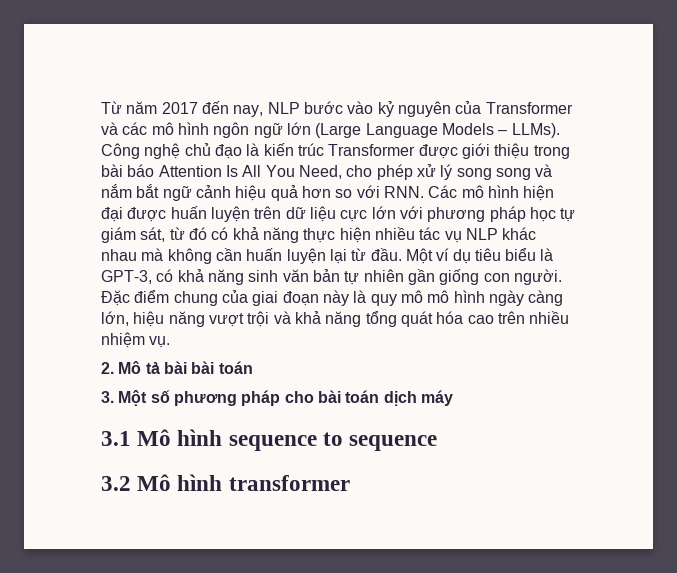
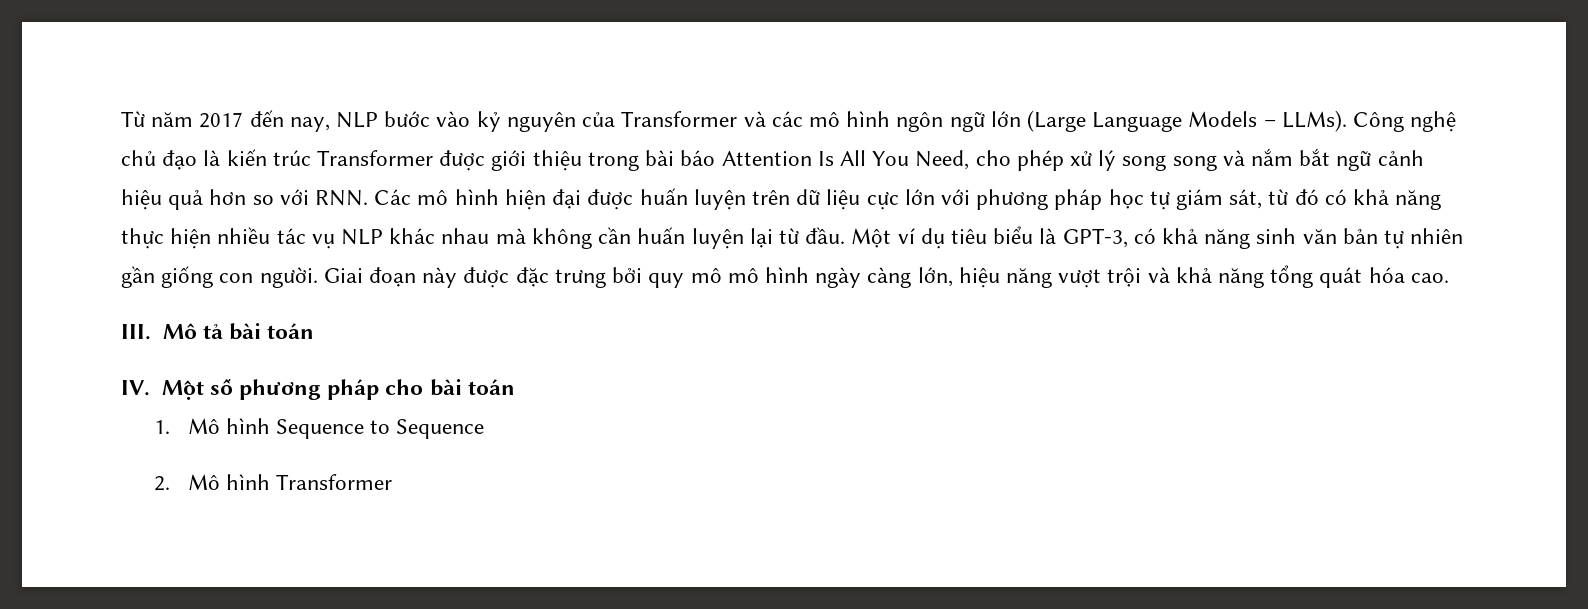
- Đặc điểm chung của giai đoạn này là quy mô mô hình ngày càng lớn, hiệu năng vượt trội và khả năng tổng quát hóa cao trên nhiều nhiệm vụ.
- 2. Mô tả bài bài toán
- 3. Một số phương pháp cho bài toán dịch máy
- 3.1 Mô hình sequence to sequence
- 3.2 Mô hình transformer
+ Giai đoạn này được đặc trưng bởi quy mô mô hình ngày càng lớn, hiệu năng vượt trội và khả năng tổng quát hóa cao.
+ III. Mô tả bài toán
+ IV. Một số phương pháp cho bài toán
+ 1. Mô hình Sequence to Sequence
+ 2. Mô hình Transformer

